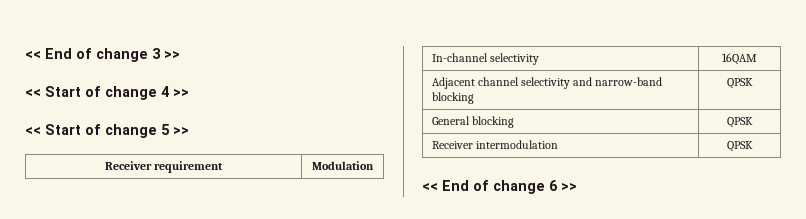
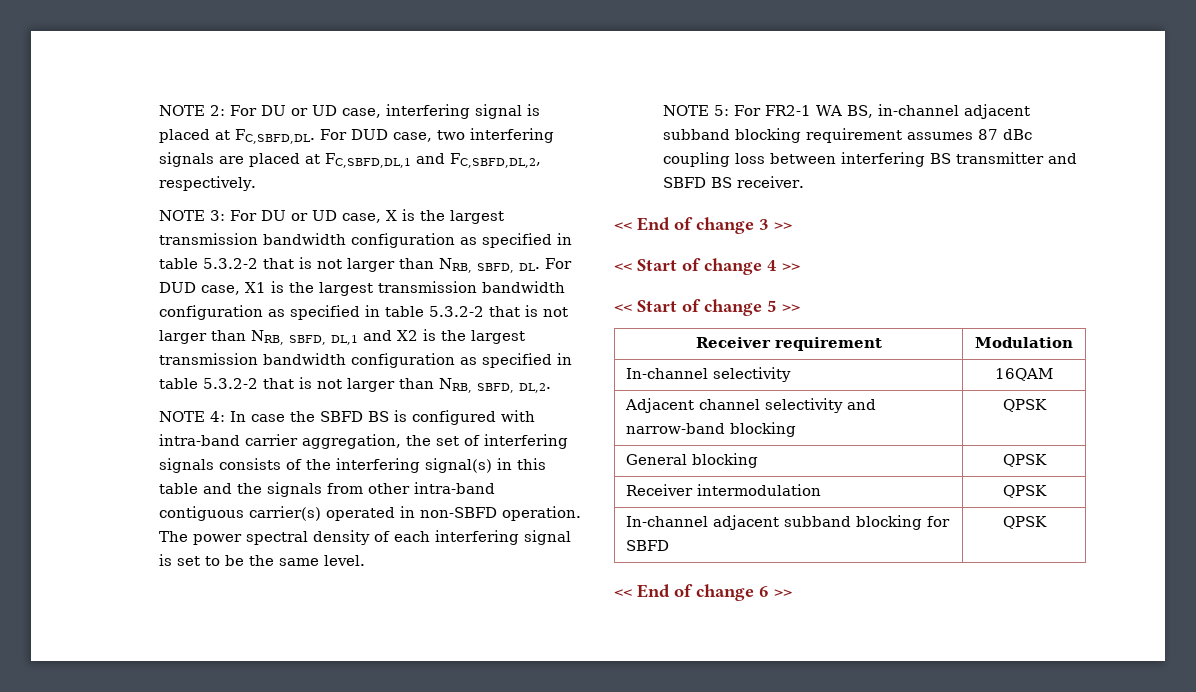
+ NOTE 2: For DU or UD case, interfering signal is placed at FC,SBFD,DL. For DUD case, two interfering signals are placed at FC,SBFD,DL,1 and FC,SBFD,DL,2, respectively.
+ NOTE 3: For DU or UD case, X is the largest transmission bandwidth configuration as specified in table 5.3.2-2 that is not larger than NRB, SBFD, DL. For DUD case, X1 is the largest transmission bandwidth configuration as specified in table 5.3.2-2 that is not larger than NRB, SBFD, DL,1 and X2 is the largest transmission bandwidth configuration as specified in table 5.3.2-2 that is not larger than NRB, SBFD, DL,2.
+ NOTE 4: In case the SBFD BS is configured with intra-band carrier aggregation, the set of interfering signals consists of the interfering signal(s) in this table and the signals from other intra-band contiguous carrier(s) operated in non-SBFD operation. The power spectral density of each interfering signal is set to be the same level.
+ NOTE 5: For FR2-1 WA BS, in-channel adjacent subband blocking requirement assumes 87 dBc coupling loss between interfering BS transmitter and SBFD BS receiver.
+ In-channel adjacent subband blocking for SBFD | QPSK

